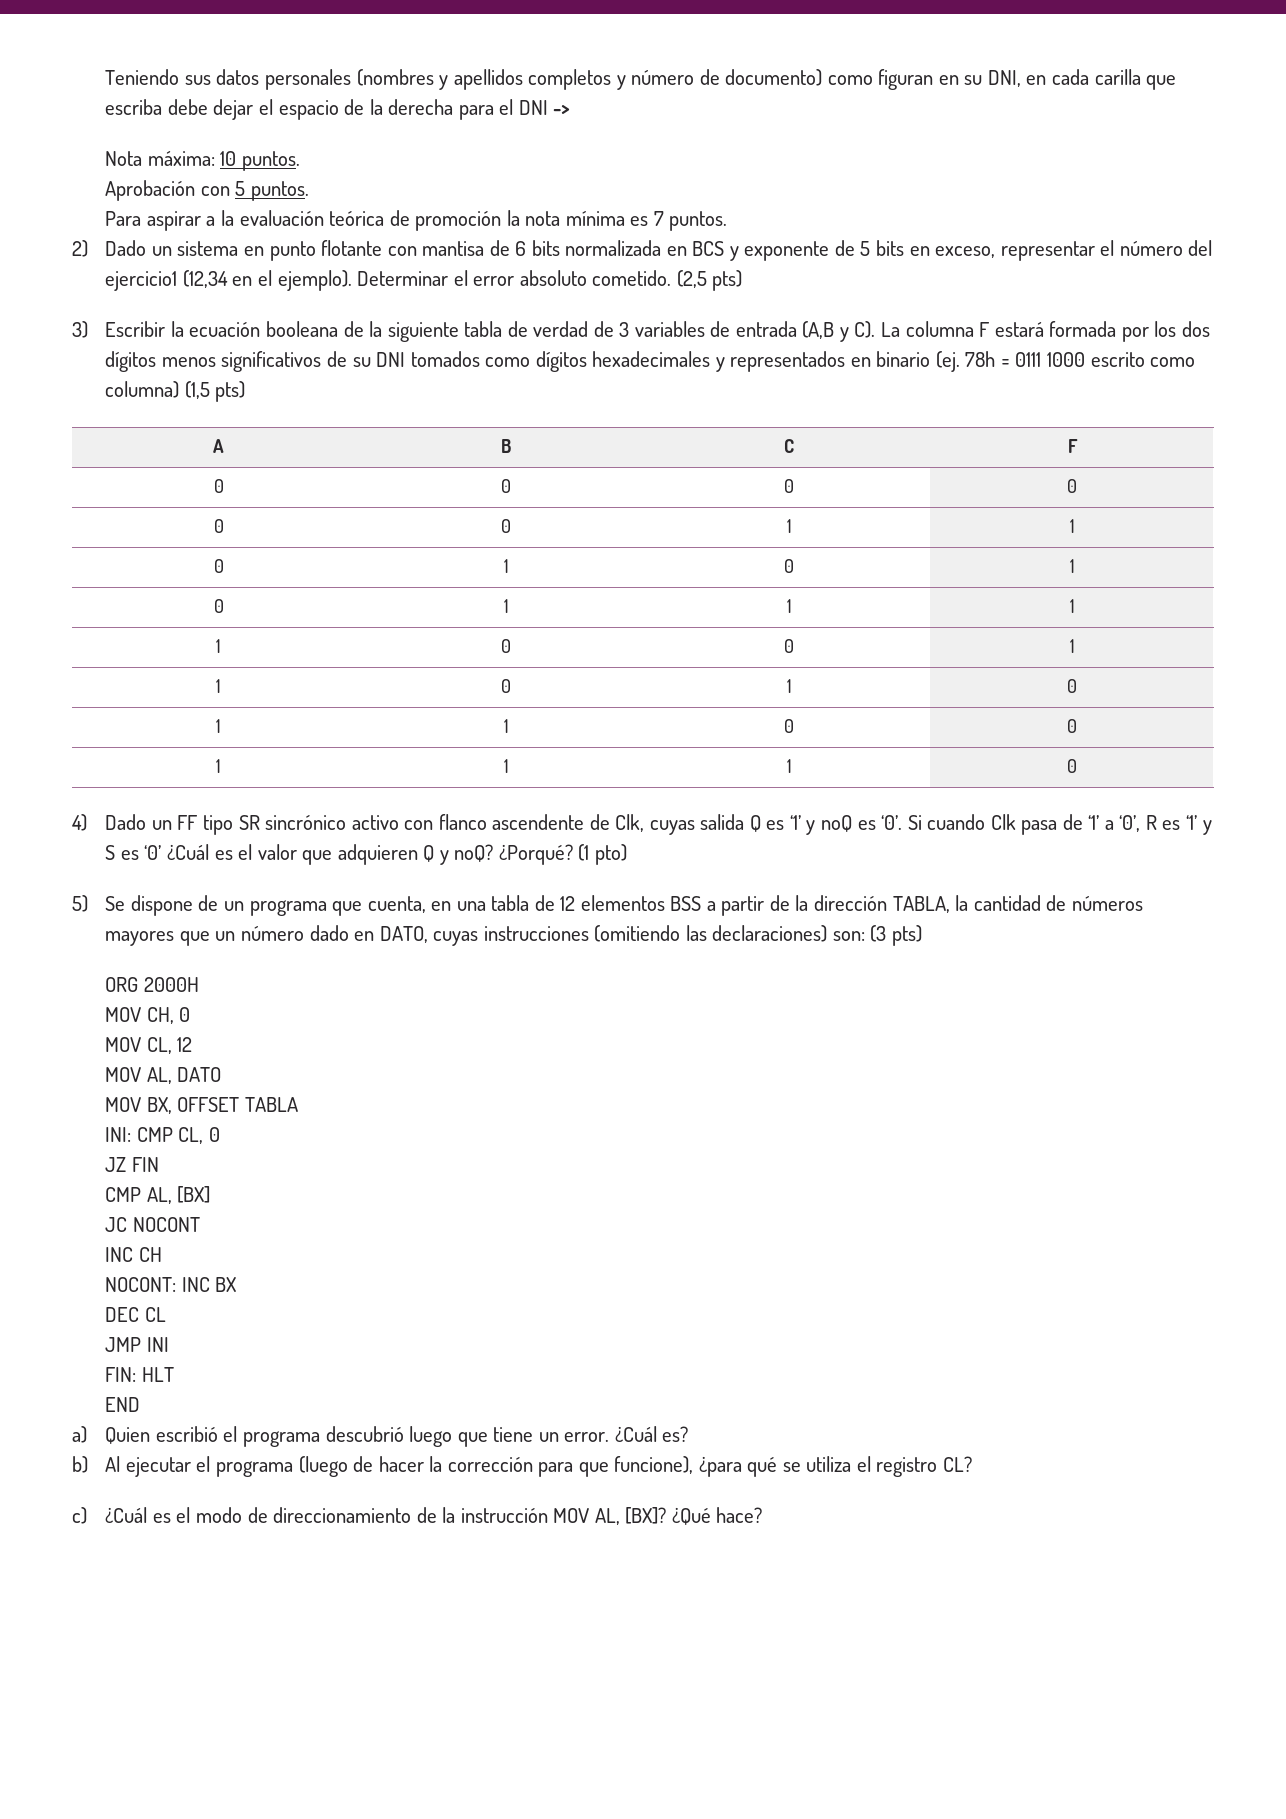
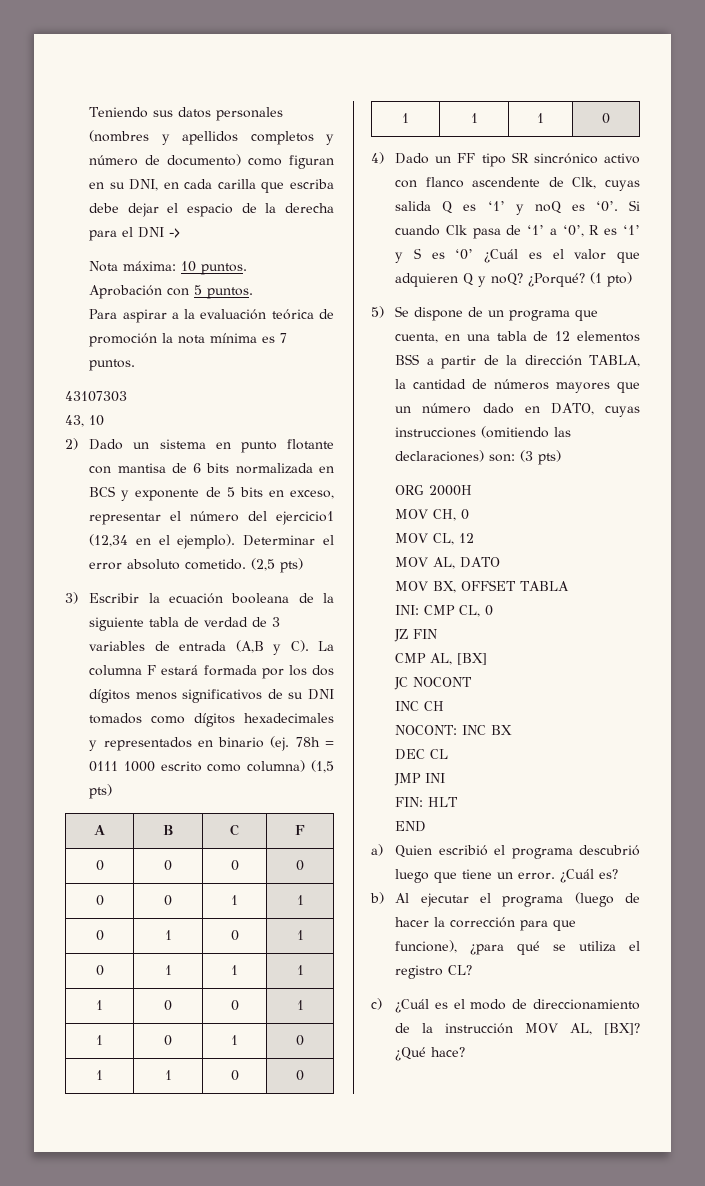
+ 43107303
+ 43, 10

